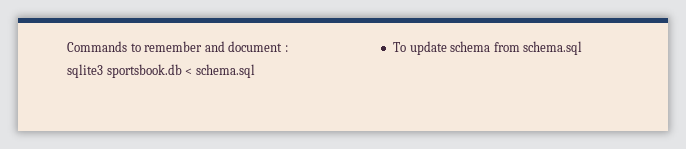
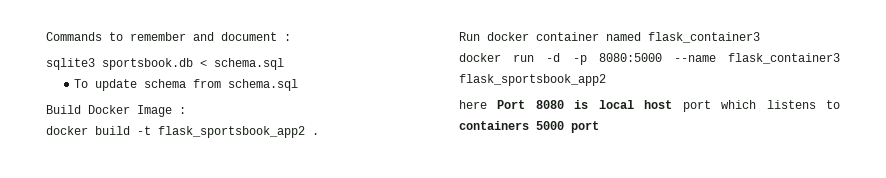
+ Build Docker Image :
+ docker build -t flask_sportsbook_app2 .
+ Run docker container named flask_container3
+ docker run -d -p 8080:5000 --name flask_container3 flask_sportsbook_app2
+ here Port 8080 is local host port which listens to containers 5000 port

